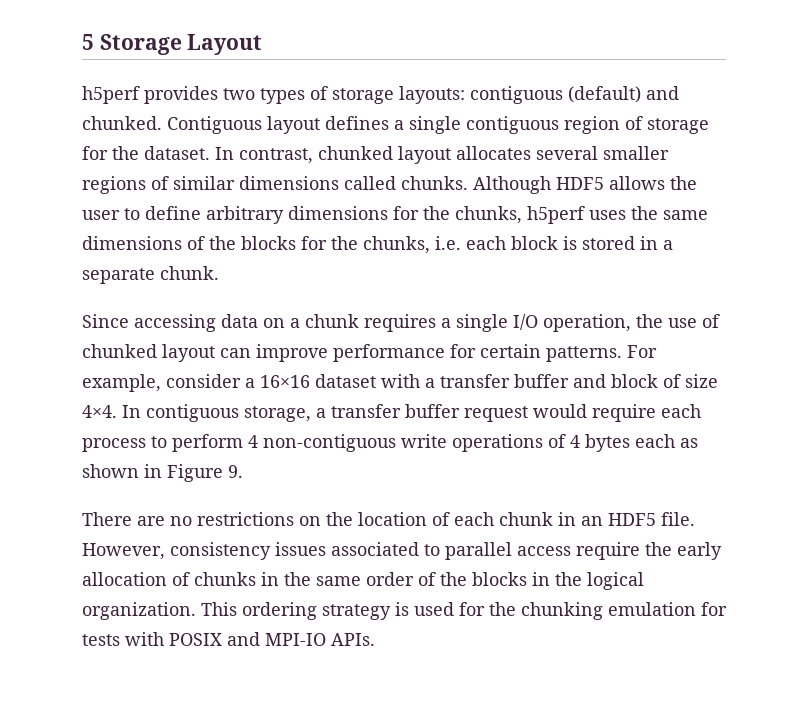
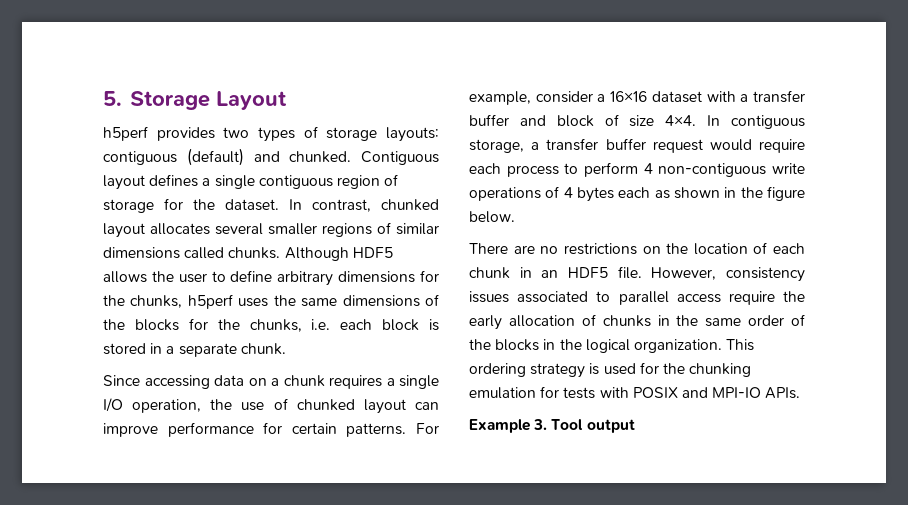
- 5 Storage Layout
+ 5. Storage Layout
- In contiguous storage, a transfer buffer request would require each process to perform 4 non-contiguous write operations of 4 bytes each as shown in Figure 9.
+ In contiguous storage, a transfer buffer request would require each process to perform 4 non-contiguous write operations of 4 bytes each as shown in the figure below.
+ Example 3. Tool output

